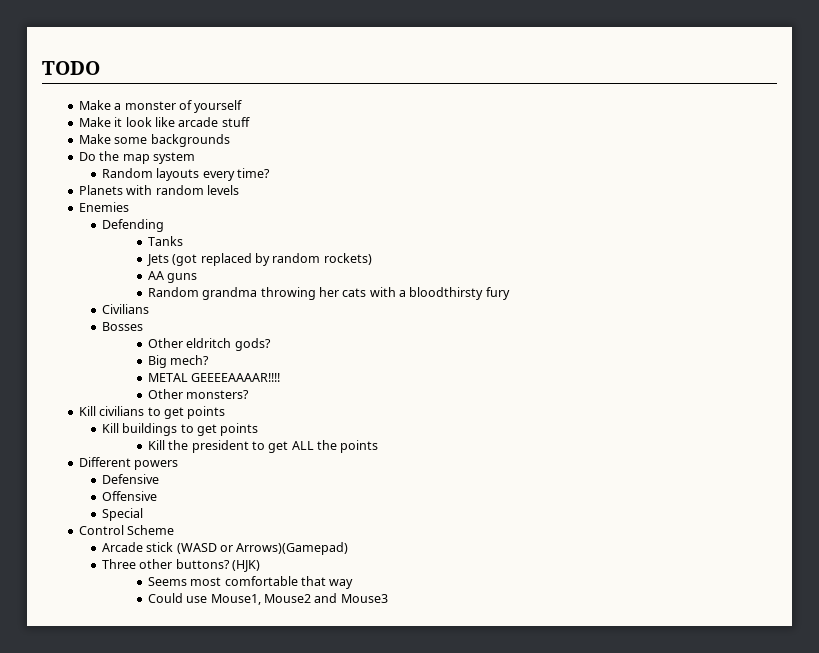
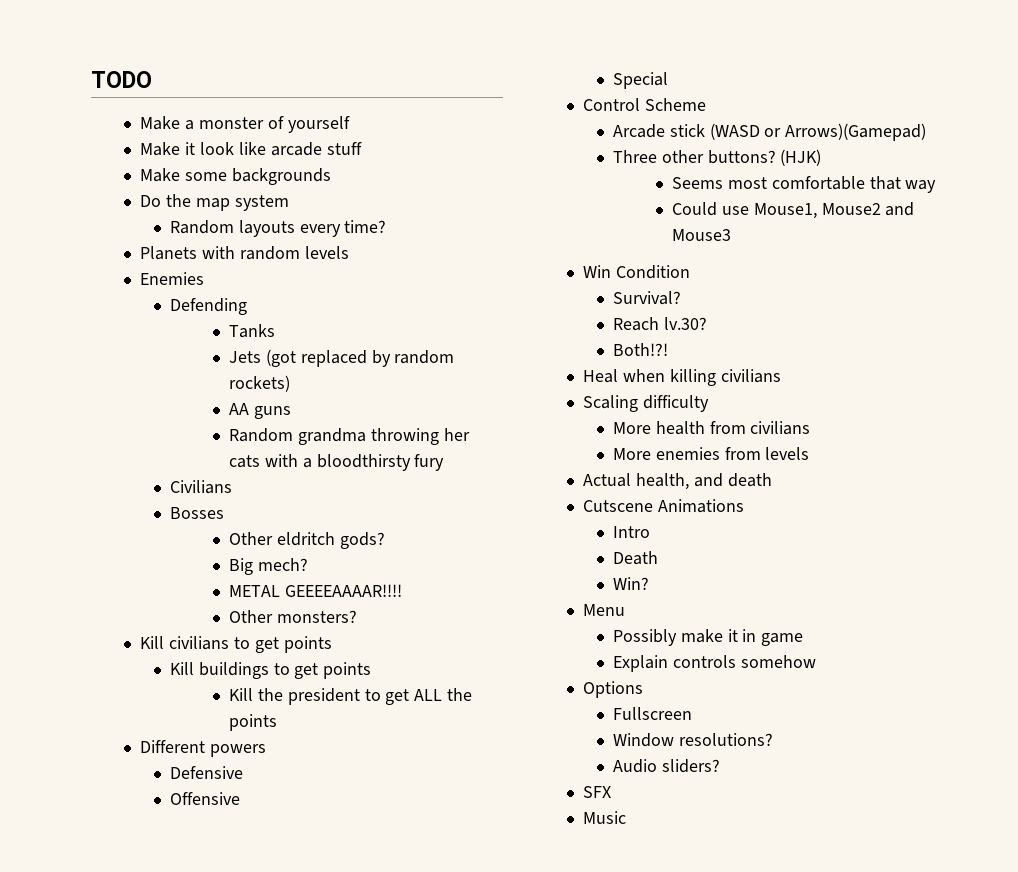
+ Win Condition
+ Survival?
+ Reach lv.30?
+ Both!?!
+ Heal when killing civilians
+ Scaling difficulty
+ More health from civilians
+ More enemies from levels
+ Actual health, and death
+ Cutscene Animations
+ Intro
+ Death
+ Win?
+ Menu
+ Possibly make it in game
+ Explain controls somehow
+ Options
+ Fullscreen
+ Window resolutions?
+ Audio sliders?
+ SFX
+ Music

